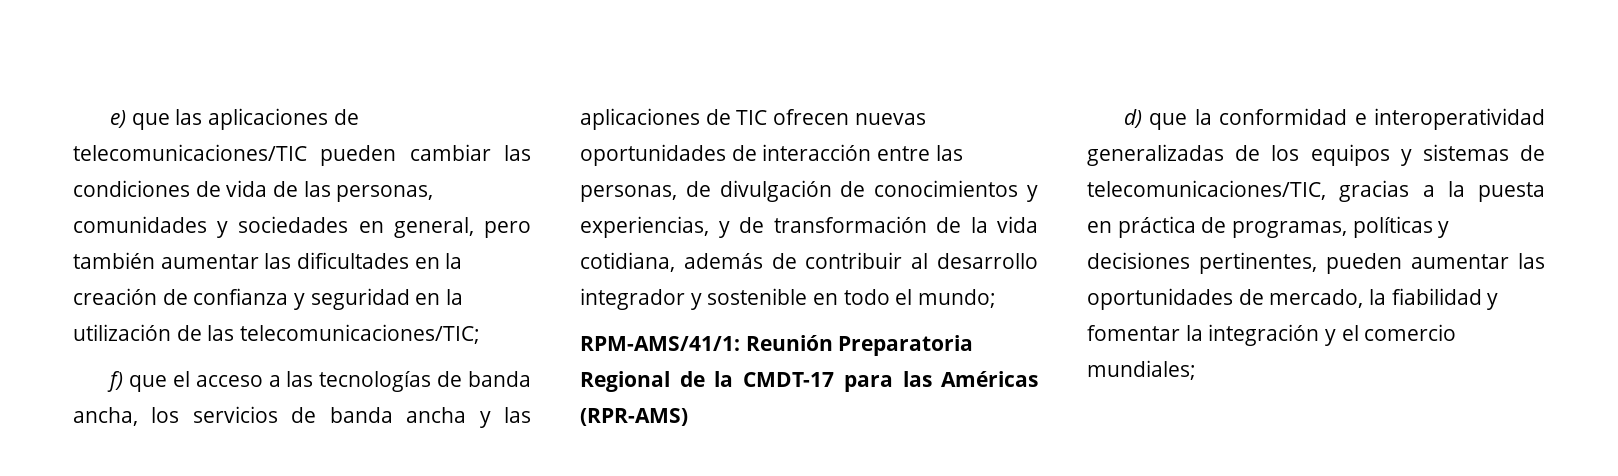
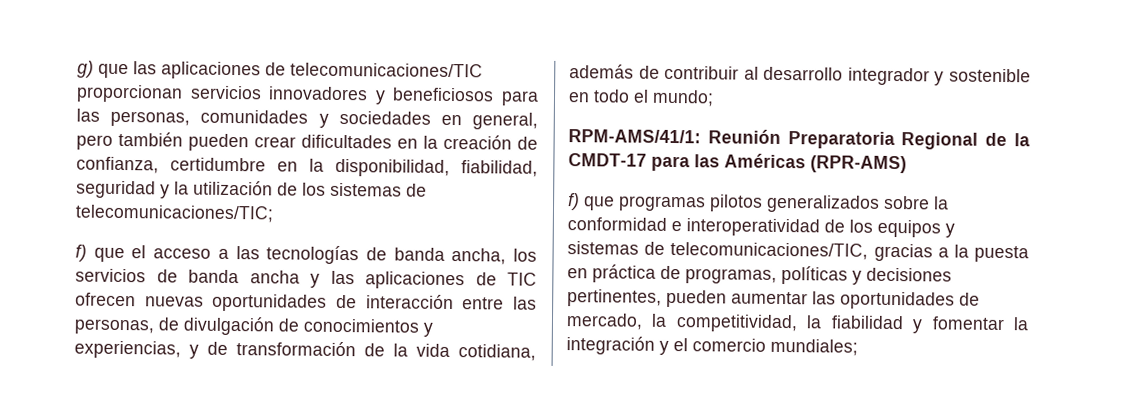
- e) que las aplicaciones de telecomunicaciones/TIC pueden cambiar las condiciones de vida de las personas, comunidades y sociedades en general, pero también aumentar las dificultades en la creación de confianza y seguridad en la utilización de las telecomunicaciones/TIC;
+ g) que las aplicaciones de telecomunicaciones/TIC proporcionan servicios innovadores y beneficiosos para las personas, comunidades y sociedades en general, pero también pueden crear dificultades en la creación de confianza, certidumbre en la disponibilidad, fiabilidad, seguridad y la utilización de los sistemas de telecomunicaciones/TIC;
- d) que la conformidad e interoperatividad generalizadas de los equipos y sistemas de telecomunicaciones/TIC, gracias a la puesta en práctica de programas, políticas y decisiones pertinentes, pueden aumentar las oportunidades de mercado, la fiabilidad y fomentar la integración y el comercio mundiales;
+ f) que programas pilotos generalizados sobre la conformidad e interoperatividad de los equipos y sistemas de telecomunicaciones/TIC, gracias a la puesta en práctica de programas, políticas y decisiones pertinentes, pueden aumentar las oportunidades de mercado, la competitividad, la fiabilidad y fomentar la integración y el comercio mundiales;

